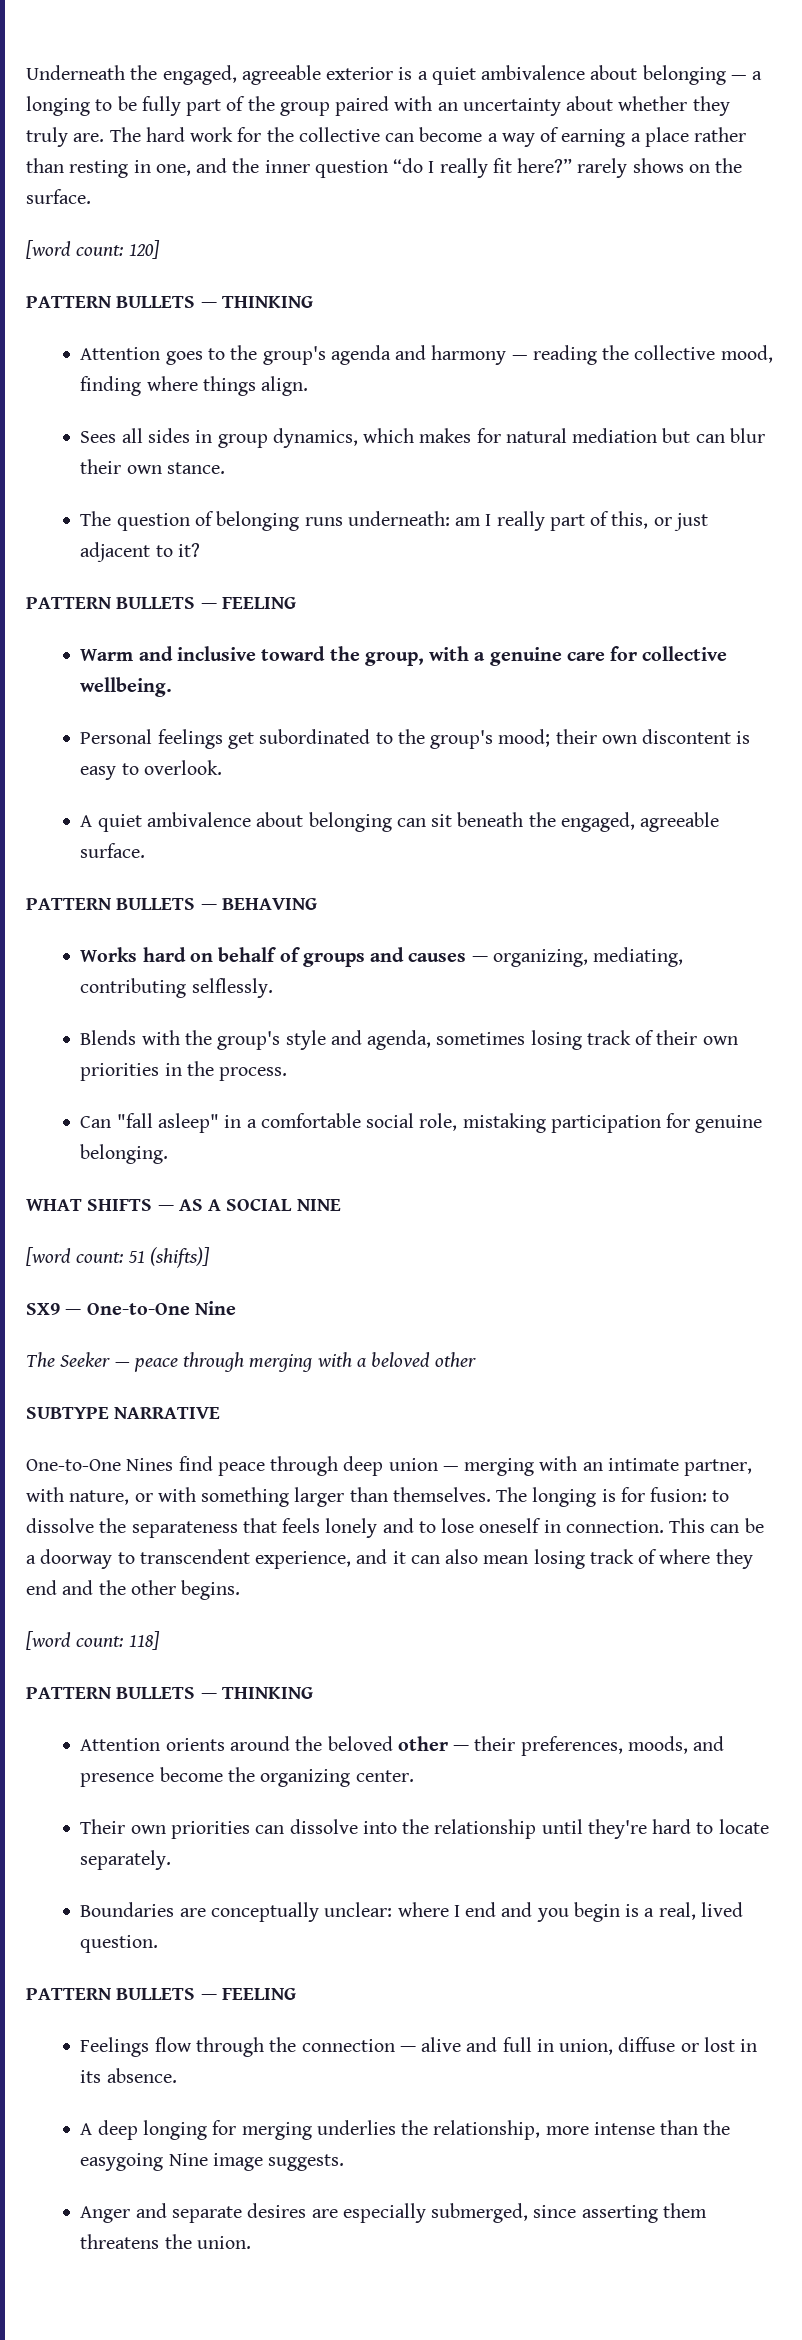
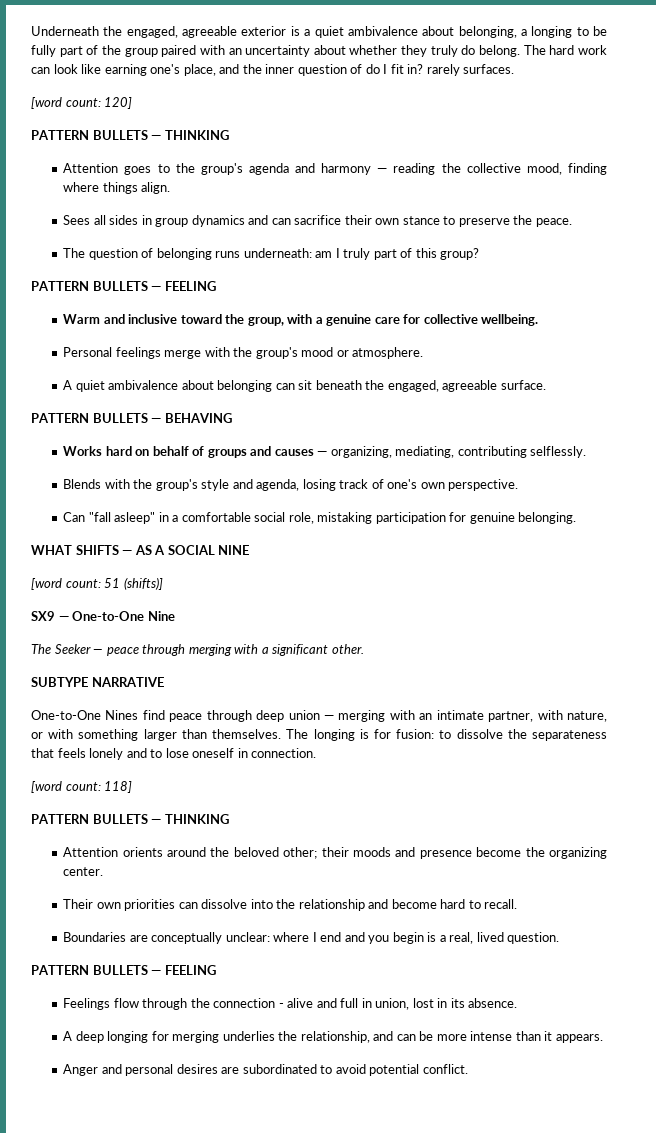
- Underneath the engaged, agreeable exterior is a quiet ambivalence about belonging — a longing to be fully part of the group paired with an uncertainty about whether they truly are.
+ Underneath the engaged, agreeable exterior is a quiet ambivalence about belonging, a longing to be fully part of the group paired with an uncertainty about whether they truly do belong.
- The hard work for the collective can become a way of earning a place rather than resting in one, and the inner question “do I really fit here?” rarely shows on the surface.
+ The hard work can look like earning one's place, and the inner question of do I fit in? rarely surfaces.
- Sees all sides in group dynamics, which makes for natural mediation but can blur their own stance.
+ Sees all sides in group dynamics and can sacrifice their own stance to preserve the peace.
- The question of belonging runs underneath: am I really part of this, or just adjacent to it?
+ The question of belonging runs underneath: am I truly part of this group?
- Personal feelings get subordinated to the group's mood; their own discontent is easy to overlook.
+ Personal feelings merge with the group's mood or atmosphere.
- Blends with the group's style and agenda, sometimes losing track of their own priorities in the process.
+ Blends with the group's style and agenda, losing track of one's own perspective.
- The Seeker — peace through merging with a beloved other
+ The Seeker — peace through merging with a significant other.
- This can be a doorway to transcendent experience, and it can also mean losing track of where they end and the other begins.
- Attention orients around the beloved other — their preferences, moods, and presence become the organizing center.
+ Attention orients around the beloved other; their moods and presence become the organizing center.
- Their own priorities can dissolve into the relationship until they're hard to locate separately.
+ Their own priorities can dissolve into the relationship and become hard to recall.
- Feelings flow through the connection — alive and full in union, diffuse or lost in its absence.
+ Feelings flow through the connection - alive and full in union, lost in its absence.
- A deep longing for merging underlies the relationship, more intense than the easygoing Nine image suggests.
+ A deep longing for merging underlies the relationship, and can be more intense than it appears.
- Anger and separate desires are especially submerged, since asserting them threatens the union.
+ Anger and personal desires are subordinated to avoid potential conflict.

